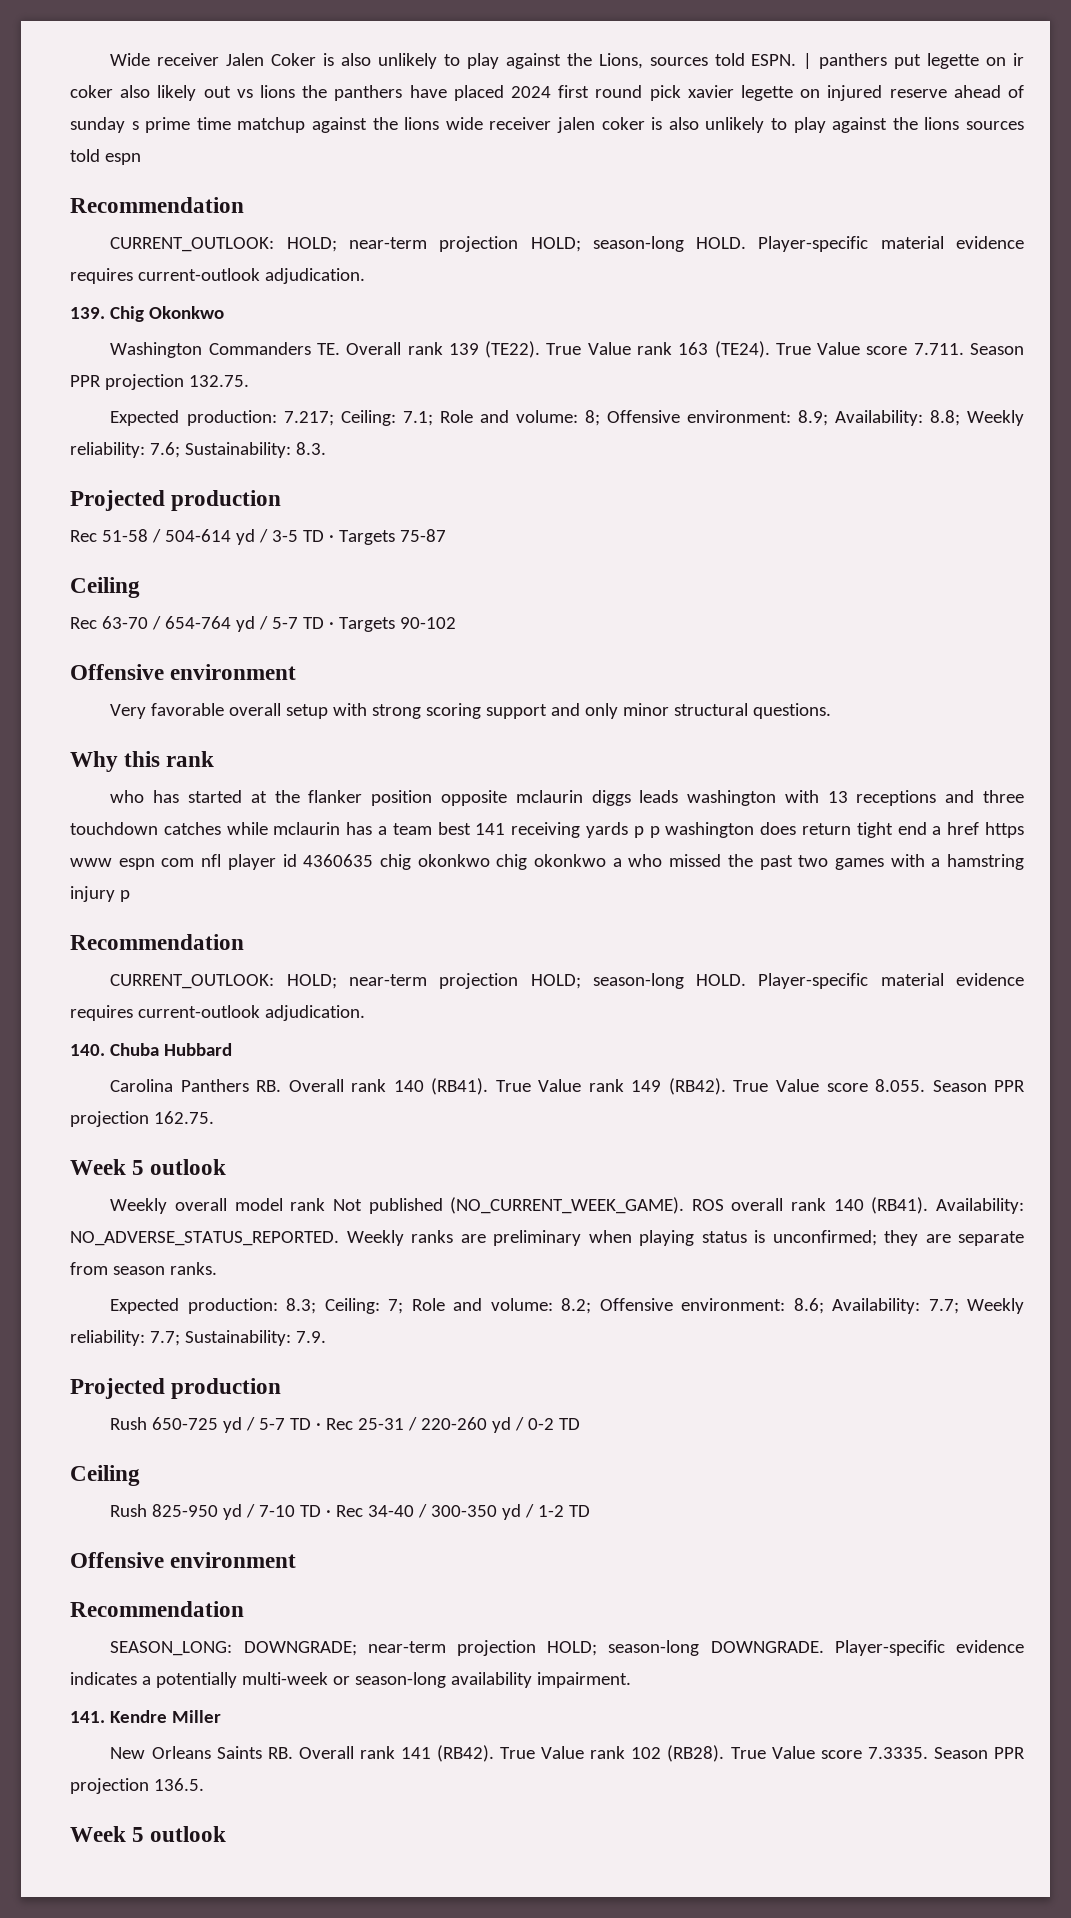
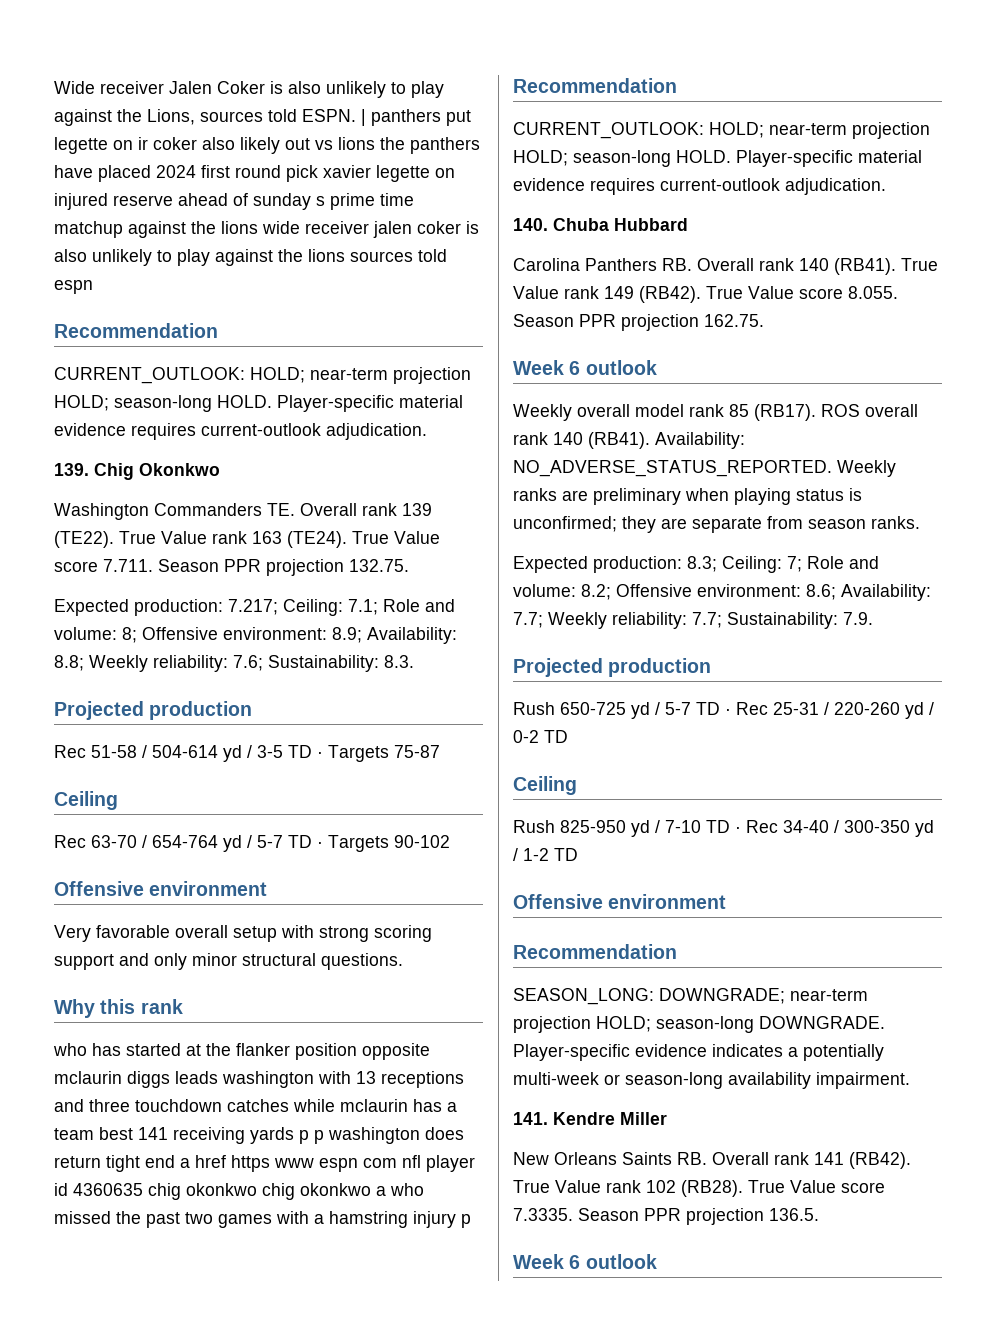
  True Value score 8.055. Season PPR projection 162.75.
- Week 5 outlook
+ Week 6 outlook
- Weekly overall model rank Not published (NO_CURRENT_WEEK_GAME).
+ Weekly overall model rank 85 (RB17).
  True Value score 7.3335. Season PPR projection 136.5.
- Week 5 outlook
+ Week 6 outlook

